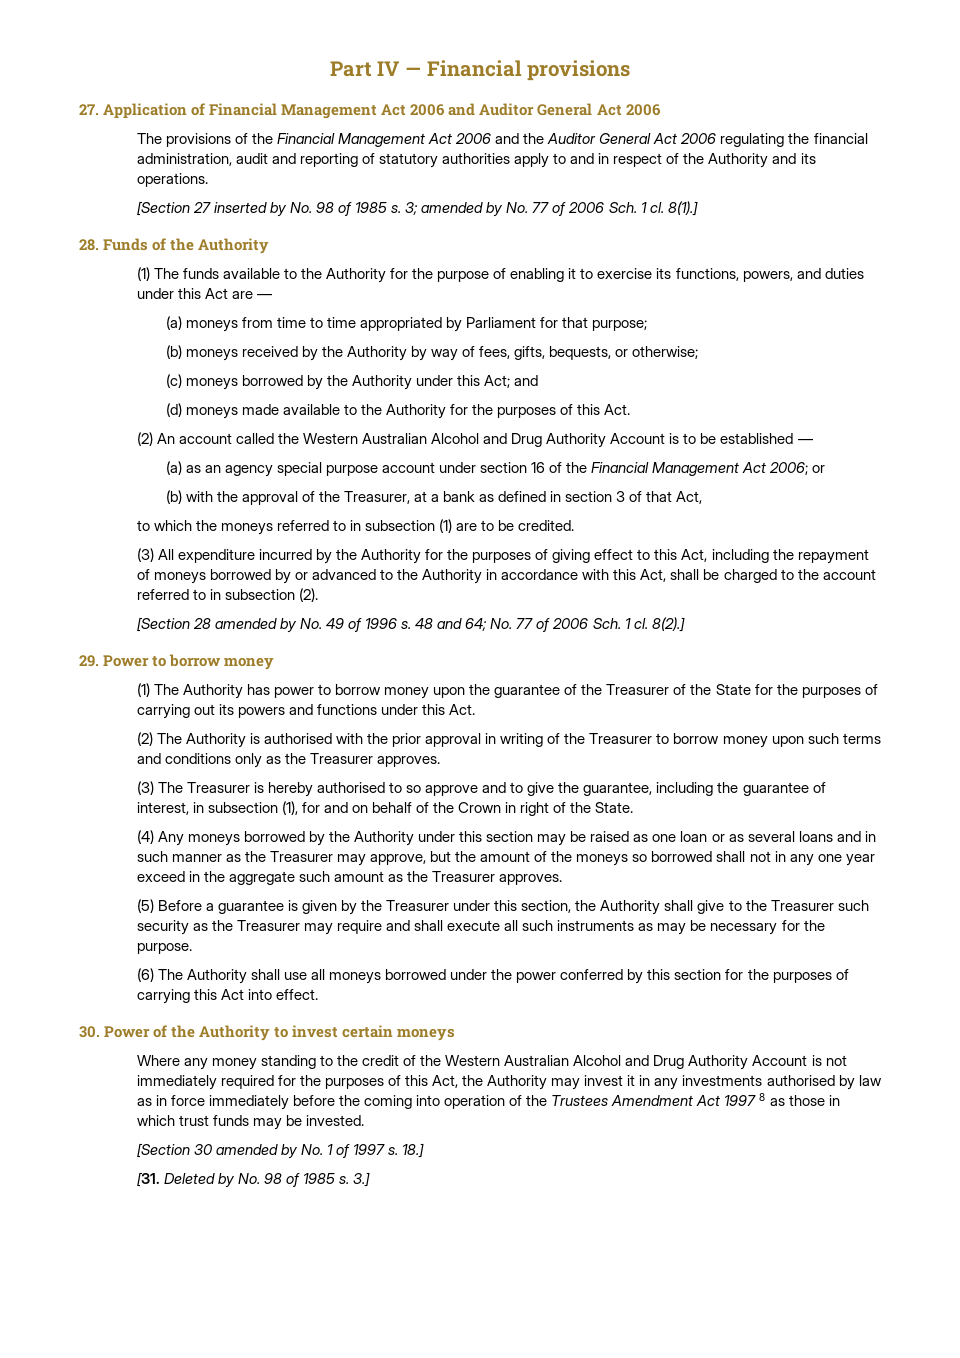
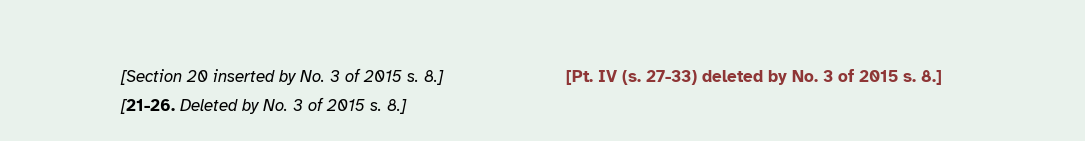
- Part IV — Financial provisions
- 27. Application of Financial Management Act 2006 and Auditor General Act 2006
- The provisions of the Financial Management Act 2006 and the Auditor General Act 2006 regulating the financial administration, audit and reporting of statutory authorities apply to and in respect of the Authority and its operations.
- [Section 27 inserted by No. 98 of 1985 s. 3; amended by No. 77 of 2006 Sch. 1 cl. 8(1).]
- 28. Funds of the Authority
- (1) The funds available to the Authority for the purpose of enabling it to exercise its functions, powers, and duties under this Act are —
- (a) moneys from time to time appropriated by Parliament for that purpose;
- (b) moneys received by the Authority by way of fees, gifts, bequests, or otherwise;
- (c) moneys borrowed by the Authority under this Act; and
- (d) moneys made available to the Authority for the purposes of this Act.
- (2) An account called the Western Australian Alcohol and Drug Authority Account is to be established —
- (a) as an agency special purpose account under section 16 of the Financial Management Act 2006; or
- (b) with the approval of the Treasurer, at a bank as defined in section 3 of that Act,
- to which the moneys referred to in subsection (1) are to be credited.
- (3) All expenditure incurred by the Authority for the purposes of giving effect to this Act, including the repayment of moneys borrowed by or advanced to the Authority in accordance with this Act, shall be charged to the account referred to in subsection (2).
- [Section 28 amended by No. 49 of 1996 s. 48 and 64; No. 77 of 2006 Sch. 1 cl. 8(2).]
- 29. Power to borrow money
- (1) The Authority has power to borrow money upon the guarantee of the Treasurer of the State for the purposes of carrying out its powers and functions under this Act.
- (2) The Authority is authorised with the prior approval in writing of the Treasurer to borrow money upon such terms and conditions only as the Treasurer approves.
- (3) The Treasurer is hereby authorised to so approve and to give the guarantee, including the guarantee of interest, in subsection (1), for and on behalf of the Crown in right of the State.
- (4) Any moneys borrowed by the Authority under this section may be raised as one loan or as several loans and in such manner as the Treasurer may approve, but the amount of the moneys so borrowed shall not in any one year exceed in the aggregate such amount as the Treasurer approves.
- (5) Before a guarantee is given by the Treasurer under this section, the Authority shall give to the Treasurer such security as the Treasurer may require and shall execute all such instruments as may be necessary for the purpose.
- (6) The Authority shall use all moneys borrowed under the power conferred by this section for the purposes of carrying this Act into effect.
- 30. Power of the Authority to invest certain moneys
- Where any money standing to the credit of the Western Australian Alcohol and Drug Authority Account is not immediately required for the purposes of this Act, the Authority may invest it in any investments authorised by law as in force immediately before the coming into operation of the Trustees Amendment Act 1997 8 as those in which trust funds may be invested.
- [Section 30 amended by No. 1 of 1997 s. 18.]
- [31. Deleted by No. 98 of 1985 s. 3.]
+ [Section 20 inserted by No. 3 of 2015 s. 8.]
+ [21-26. Deleted by No. 3 of 2015 s. 8.]
+ [Pt. IV (s. 27-33) deleted by No. 3 of 2015 s. 8.]

